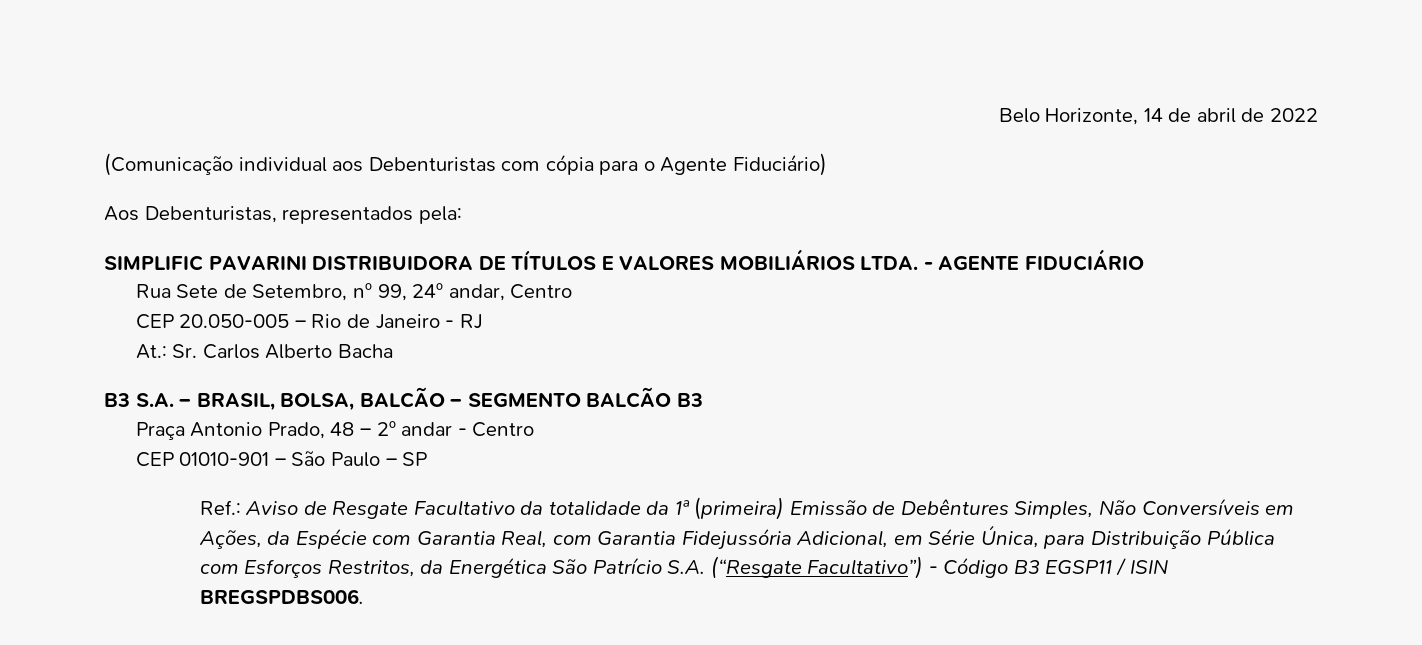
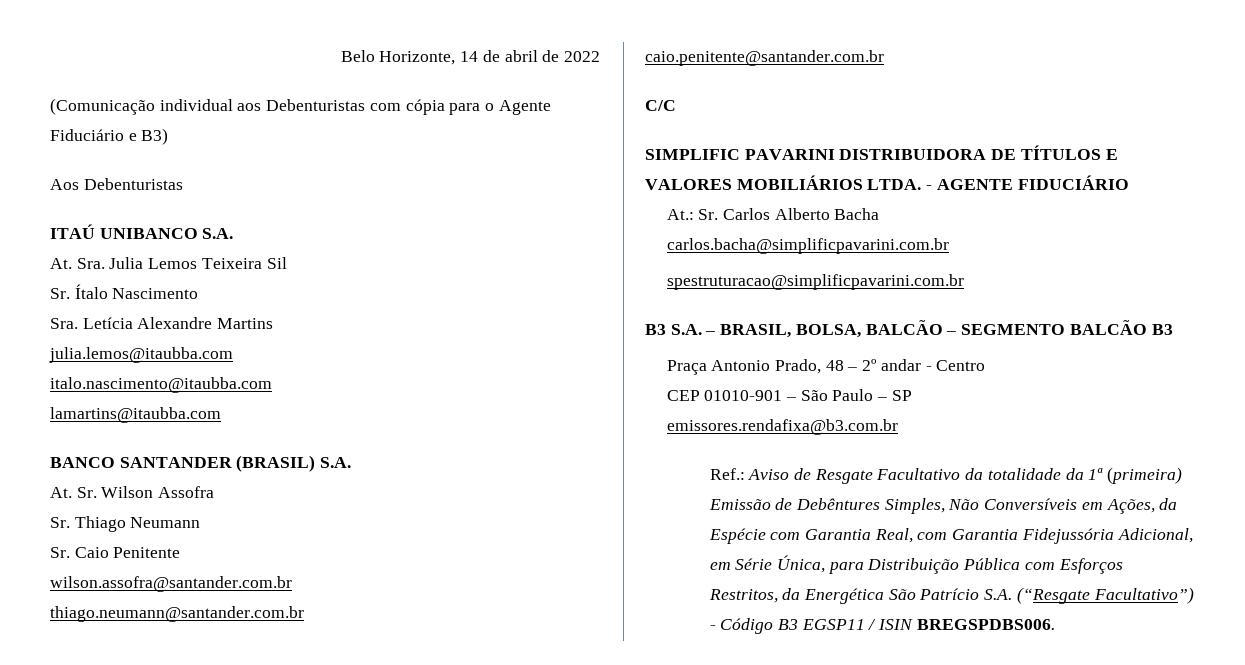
- (Comunicação individual aos Debenturistas com cópia para o Agente Fiduciário)
- Aos Debenturistas, representados pela:
+ (Comunicação individual aos Debenturistas com cópia para o Agente Fiduciário e B3)
+ Aos Debenturistas
+ ITAÚ UNIBANCO S.A.
+ At. Sra. Julia Lemos Teixeira Sil
+ Sr. Ítalo Nascimento
+ Sra. Letícia Alexandre Martins
+ julia.lemos@itaubba.com
+ italo.nascimento@itaubba.com
+ lamartins@itaubba.com
+ BANCO SANTANDER (BRASIL) S.A.
+ At. Sr. Wilson Assofra
+ Sr. Thiago Neumann
+ Sr. Caio Penitente
+ wilson.assofra@santander.com.br
+ thiago.neumann@santander.com.br
+ caio.penitente@santander.com.br
+ C/C
- Rua Sete de Setembro, nº 99, 24º andar, Centro
- CEP 20.050-005 – Rio de Janeiro - RJ
+ carlos.bacha@simplificpavarini.com.br
+ spestruturacao@simplificpavarini.com.br
+ emissores.rendafixa@b3.com.br

